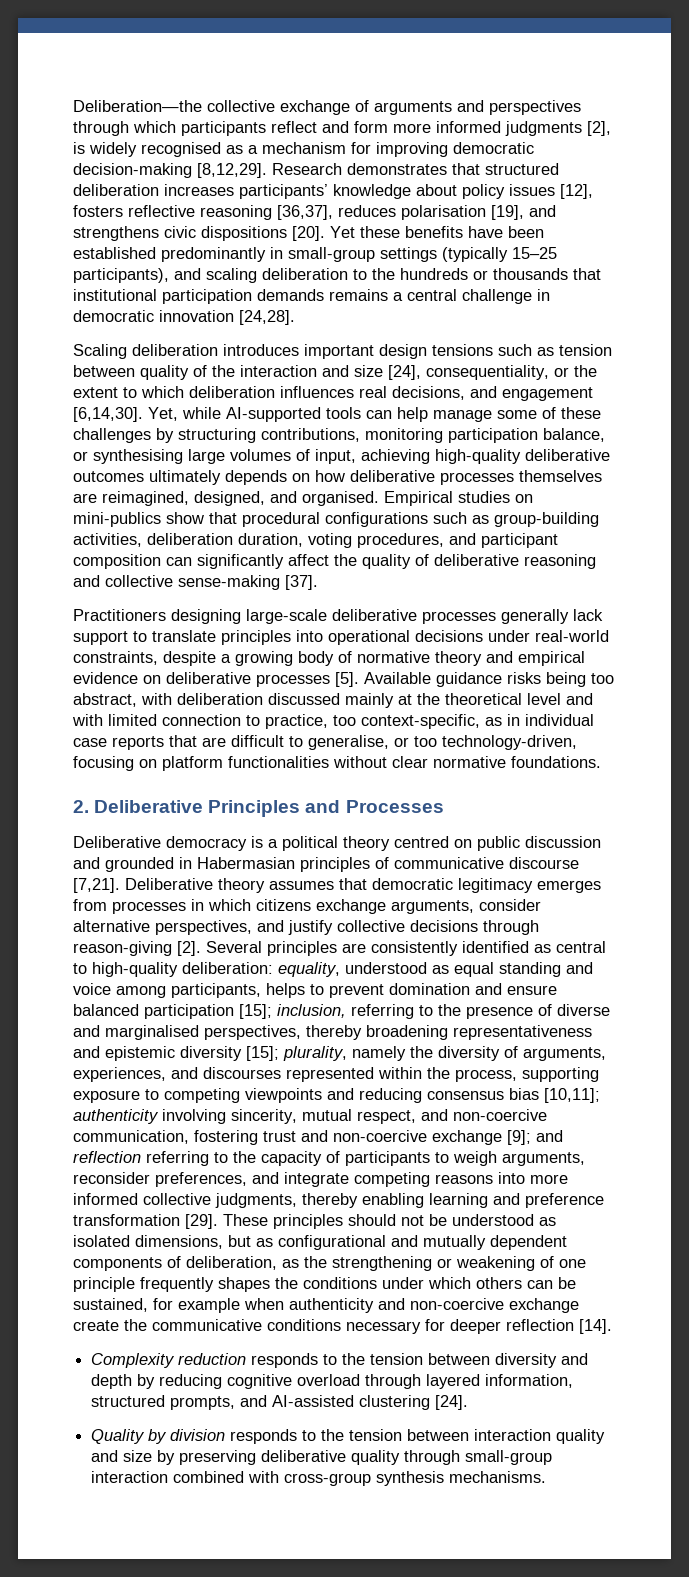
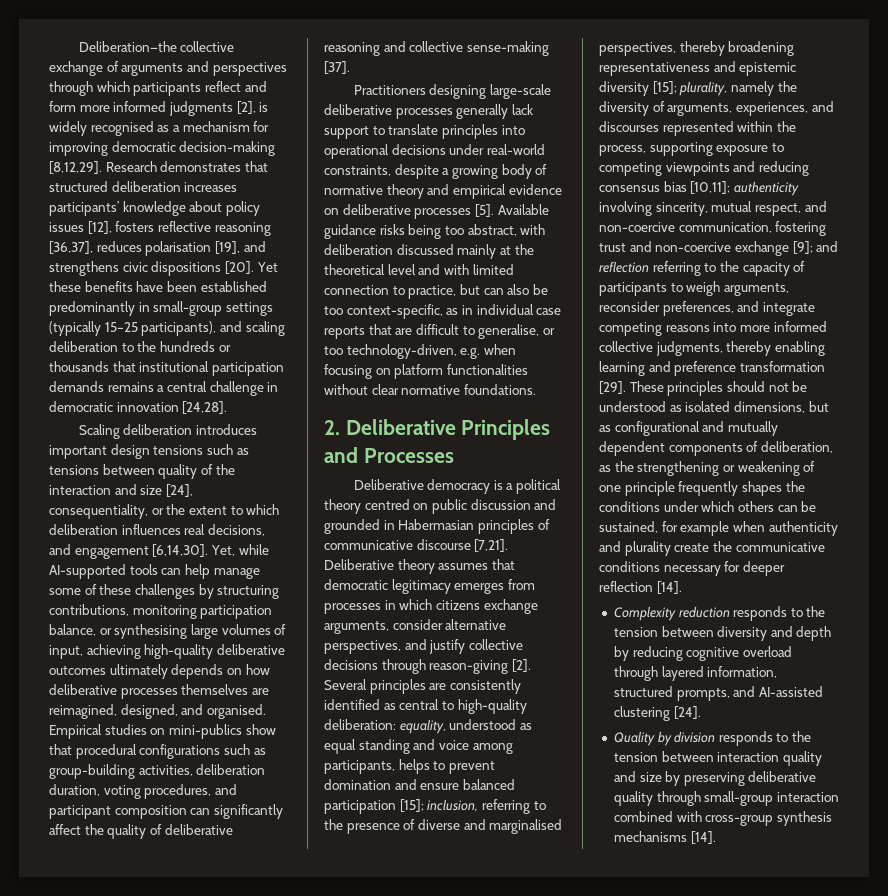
- Scaling deliberation introduces important design tensions such as tension between quality of the interaction and size [24], consequentiality, or the extent to which deliberation influences real decisions, and engagement [6,14,30].
+ Scaling deliberation introduces important design tensions such as tensions between quality of the interaction and size [24], consequentiality, or the extent to which deliberation influences real decisions, and engagement [6,14,30].
- Available guidance risks being too abstract, with deliberation discussed mainly at the theoretical level and with limited connection to practice, too context-specific, as in individual case reports that are difficult to generalise, or too technology-driven, focusing on platform functionalities without clear normative foundations.
+ Available guidance risks being too abstract, with deliberation discussed mainly at the theoretical level and with limited connection to practice, but can also be too context-specific, as in individual case reports that are difficult to generalise, or too technology-driven, e.g. when focusing on platform functionalities without clear normative foundations.
- These principles should not be understood as isolated dimensions, but as configurational and mutually dependent components of deliberation, as the strengthening or weakening of one principle frequently shapes the conditions under which others can be sustained, for example when authenticity and non-coercive exchange create the communicative conditions necessary for deeper reflection [14].
+ These principles should not be understood as isolated dimensions, but as configurational and mutually dependent components of deliberation, as the strengthening or weakening of one principle frequently shapes the conditions under which others can be sustained, for example when authenticity and plurality create the communicative conditions necessary for deeper reflection [14].
- Quality by division responds to the tension between interaction quality and size by preserving deliberative quality through small-group interaction combined with cross-group synthesis mechanisms.
+ Quality by division responds to the tension between interaction quality and size by preserving deliberative quality through small-group interaction combined with cross-group synthesis mechanisms [14].

